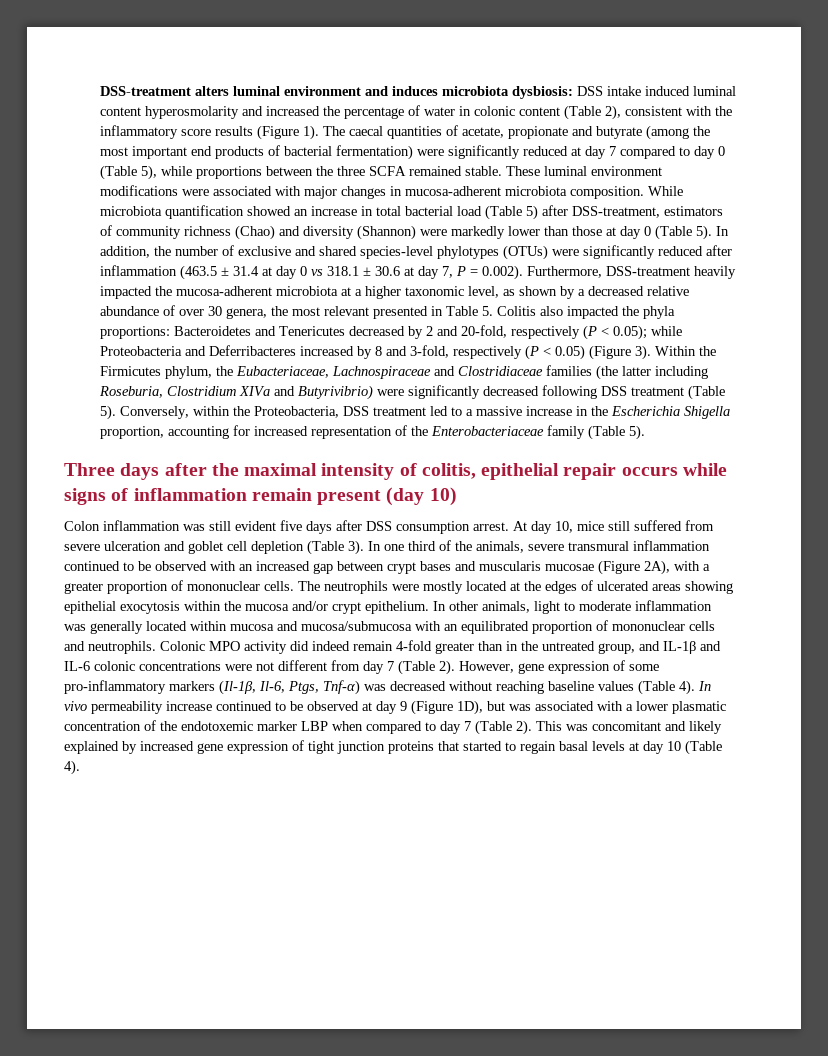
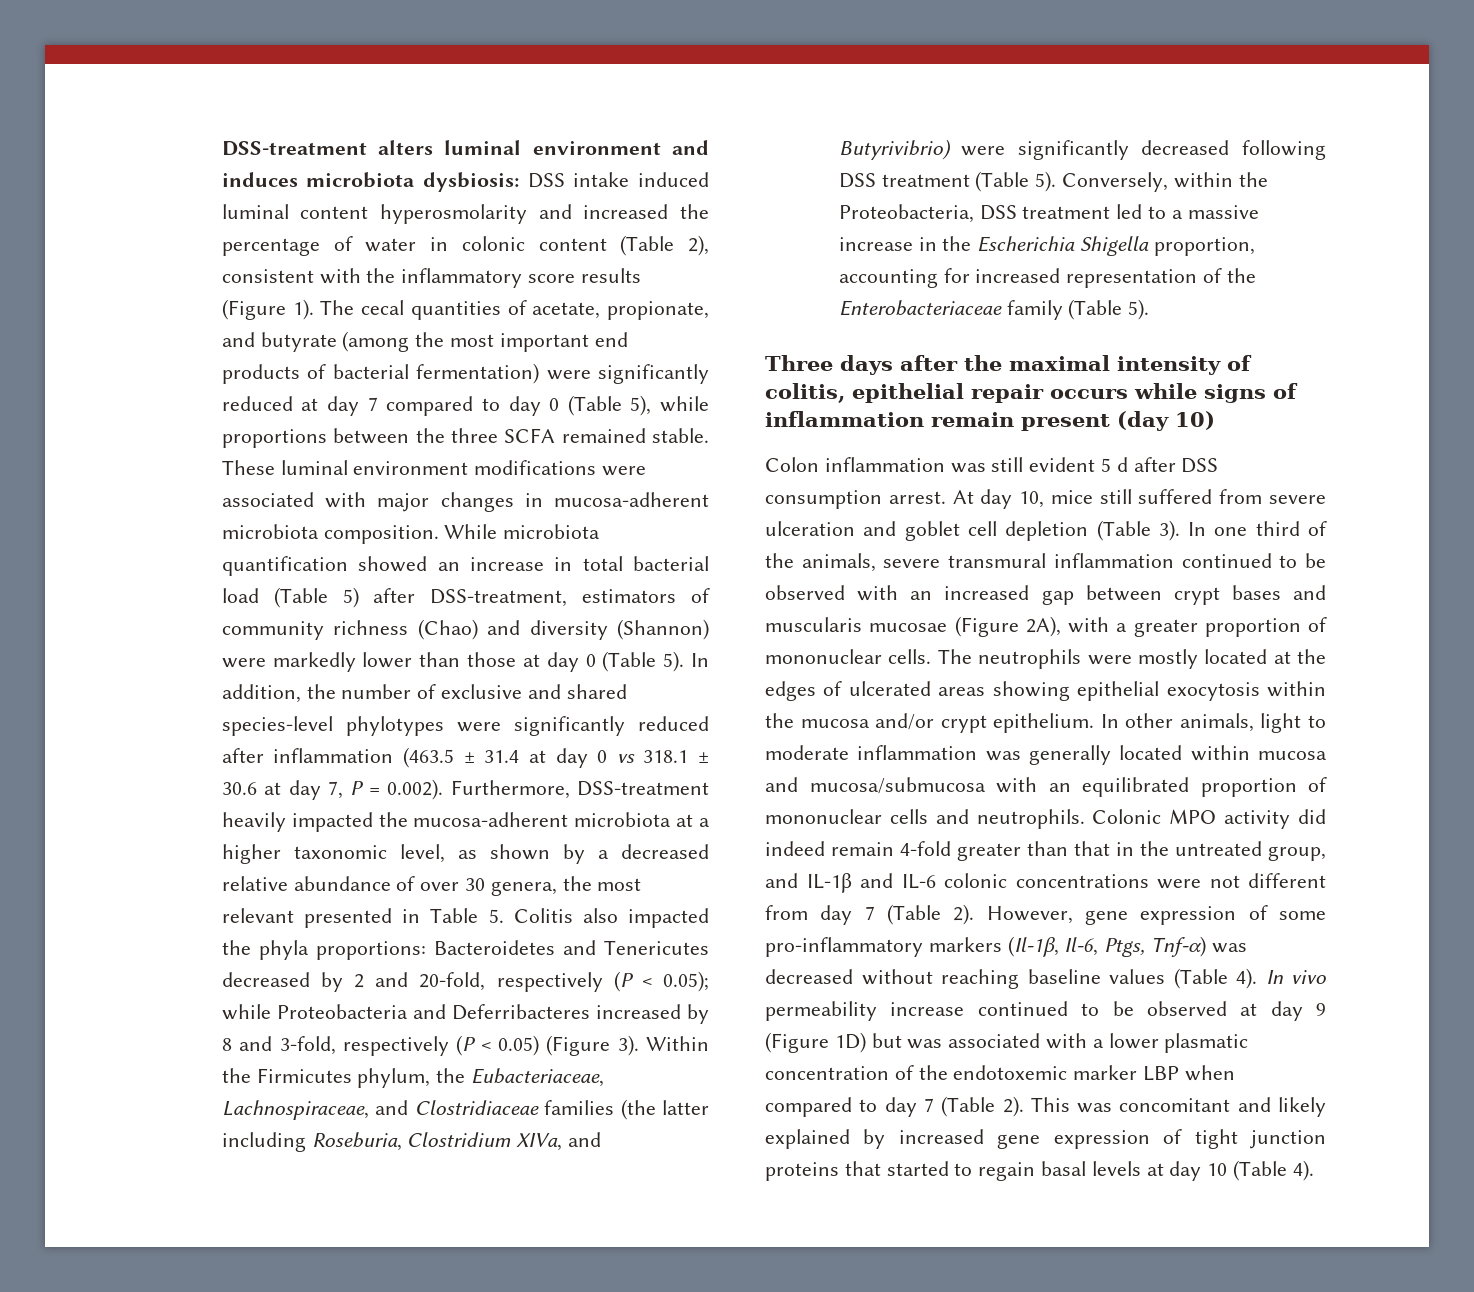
- The caecal quantities of acetate, propionate and butyrate (among the most important end products of bacterial fermentation) were significantly reduced at day 7 compared to day 0 (Table 5), while proportions between the three SCFA remained stable.
+ The cecal quantities of acetate, propionate, and butyrate (among the most important end products of bacterial fermentation) were significantly reduced at day 7 compared to day 0 (Table 5), while proportions between the three SCFA remained stable.
- In addition, the number of exclusive and shared species-level phylotypes (OTUs) were significantly reduced after inflammation (463.5 ± 31.4 at day 0 vs 318.1 ± 30.6 at day 7, P = 0.002). Furthermore, DSS-treatment heavily impacted the mucosa-adherent microbiota at a higher taxonomic level, as shown by a decreased relative abundance of over 30 genera, the most relevant presented in Table 5. Colitis also impacted the phyla proportions:
+ In addition, the number of exclusive and shared species-level phylotypes were significantly reduced after inflammation (463.5 ± 31.4 at day 0 vs 318.1 ± 30.6 at day 7, P = 0.002). Furthermore, DSS-treatment heavily impacted the mucosa-adherent microbiota at a higher taxonomic level, as shown by a decreased relative abundance of over 30 genera, the most relevant presented in Table 5. Colitis also impacted the phyla proportions:
- Within the Firmicutes phylum, the Eubacteriaceae, Lachnospiraceae and Clostridiaceae families (the latter including Roseburia, Clostridium XIVa and Butyrivibrio) were significantly decreased following DSS treatment (Table 5).
+ Within the Firmicutes phylum, the Eubacteriaceae, Lachnospiraceae, and Clostridiaceae families (the latter including Roseburia, Clostridium XIVa, and Butyrivibrio) were significantly decreased following DSS treatment (Table 5).
- Colon inflammation was still evident five days after DSS consumption arrest.
+ Colon inflammation was still evident 5 d after DSS consumption arrest.
- Colonic MPO activity did indeed remain 4-fold greater than in the untreated group, and IL-1β and IL-6 colonic concentrations were not different from day 7 (Table 2).
+ Colonic MPO activity did indeed remain 4-fold greater than that in the untreated group, and IL-1β and IL-6 colonic concentrations were not different from day 7 (Table 2).
- In vivo permeability increase continued to be observed at day 9 (Figure 1D), but was associated with a lower plasmatic concentration of the endotoxemic marker LBP when compared to day 7 (Table 2).
+ In vivo permeability increase continued to be observed at day 9 (Figure 1D) but was associated with a lower plasmatic concentration of the endotoxemic marker LBP when compared to day 7 (Table 2).

